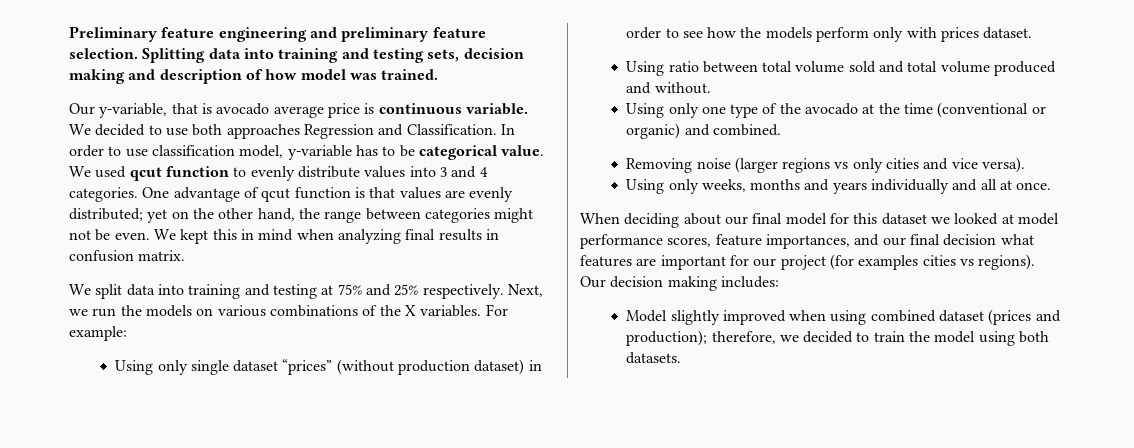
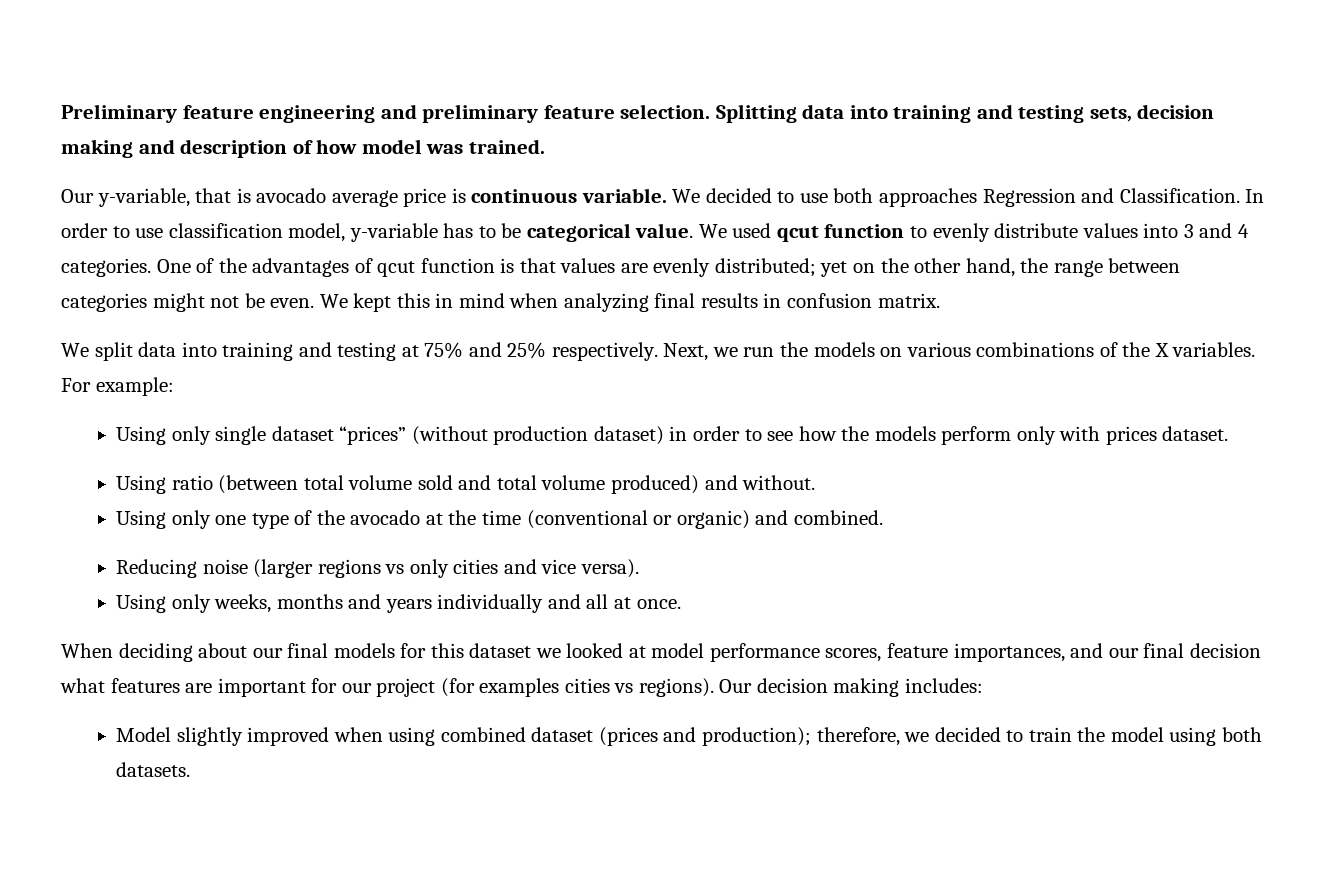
- One advantage of qcut function is that values are evenly distributed; yet on the other hand, the range between categories might not be even.
+ One of the advantages of qcut function is that values are evenly distributed; yet on the other hand, the range between categories might not be even.
- Using ratio between total volume sold and total volume produced and without.
+ Using ratio (between total volume sold and total volume produced) and without.
- Removing noise (larger regions vs only cities and vice versa).
+ Reducing noise (larger regions vs only cities and vice versa).
- When deciding about our final model for this dataset we looked at model performance scores, feature importances, and our final decision what features are important for our project (for examples cities vs regions).
+ When deciding about our final models for this dataset we looked at model performance scores, feature importances, and our final decision what features are important for our project (for examples cities vs regions).

